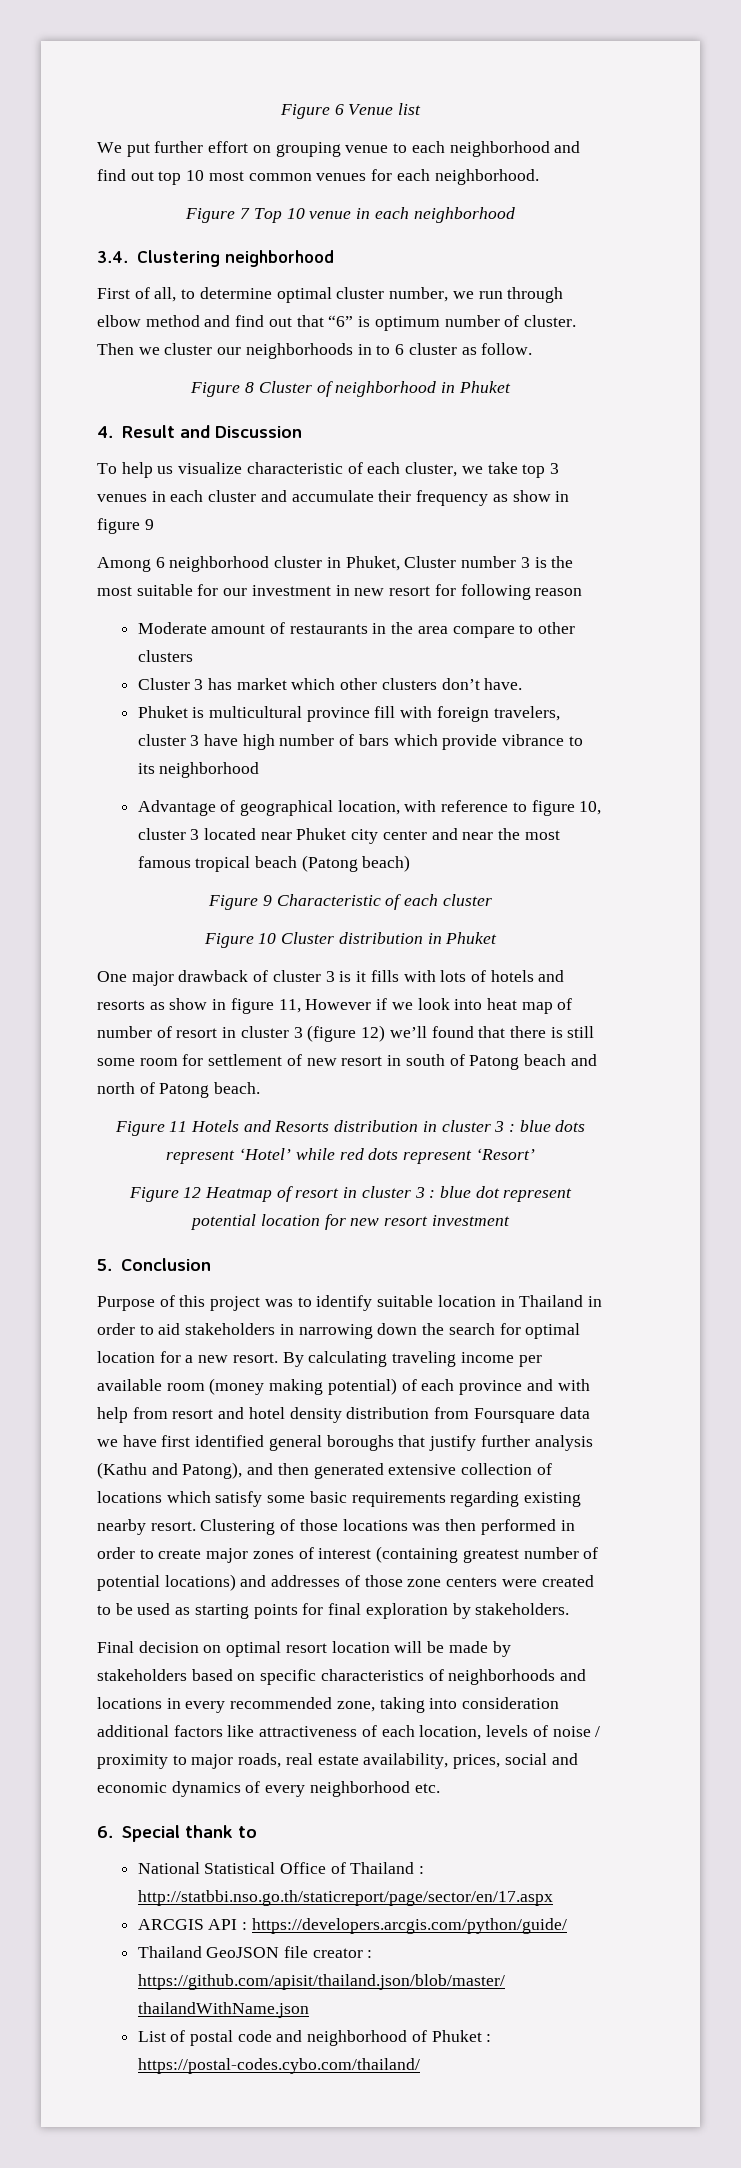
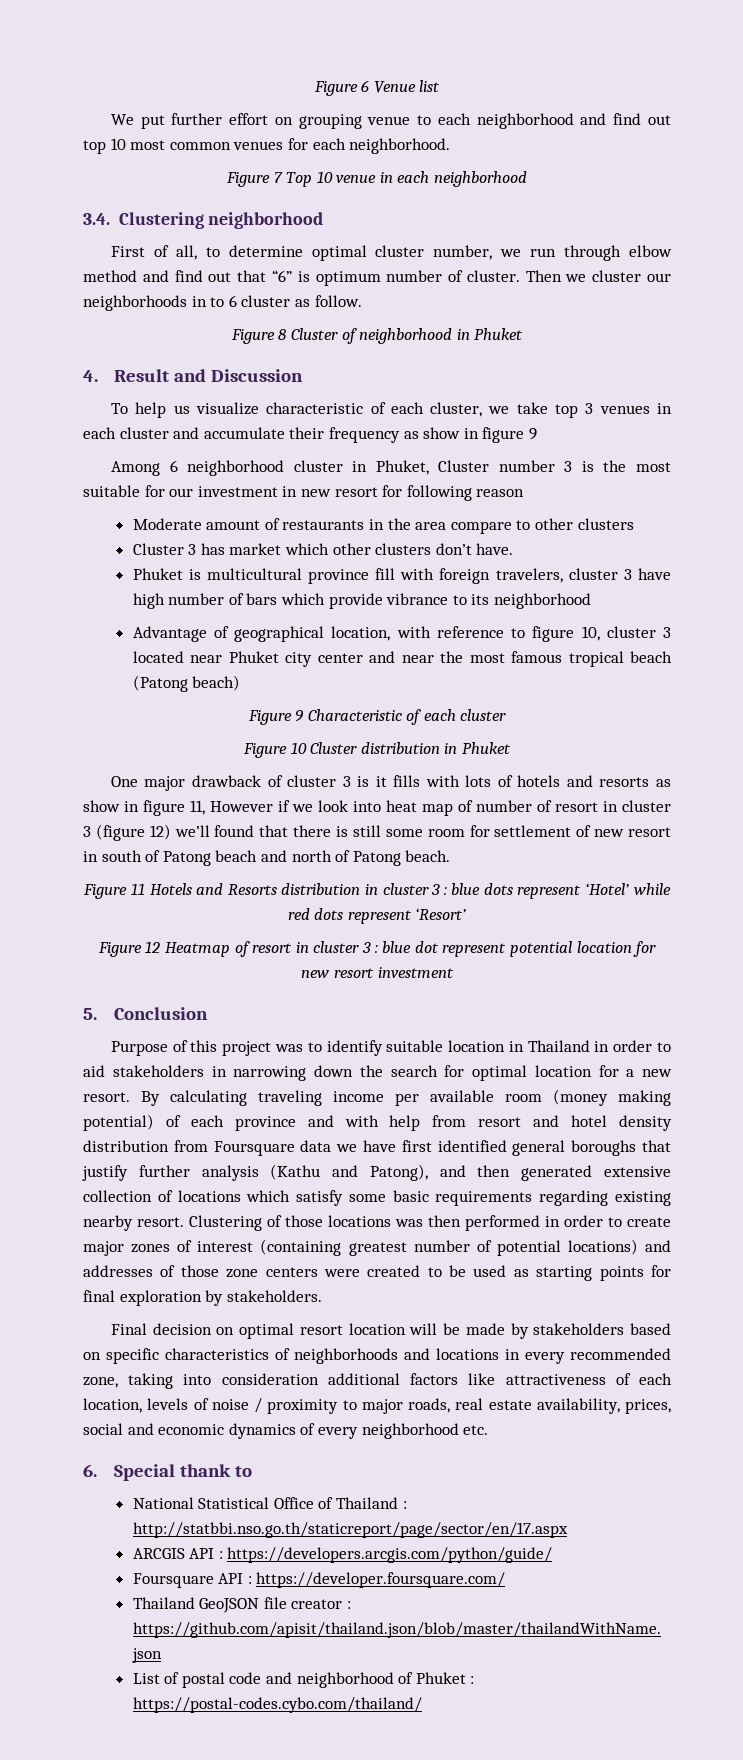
+ Foursquare API : https://developer.foursquare.com/

